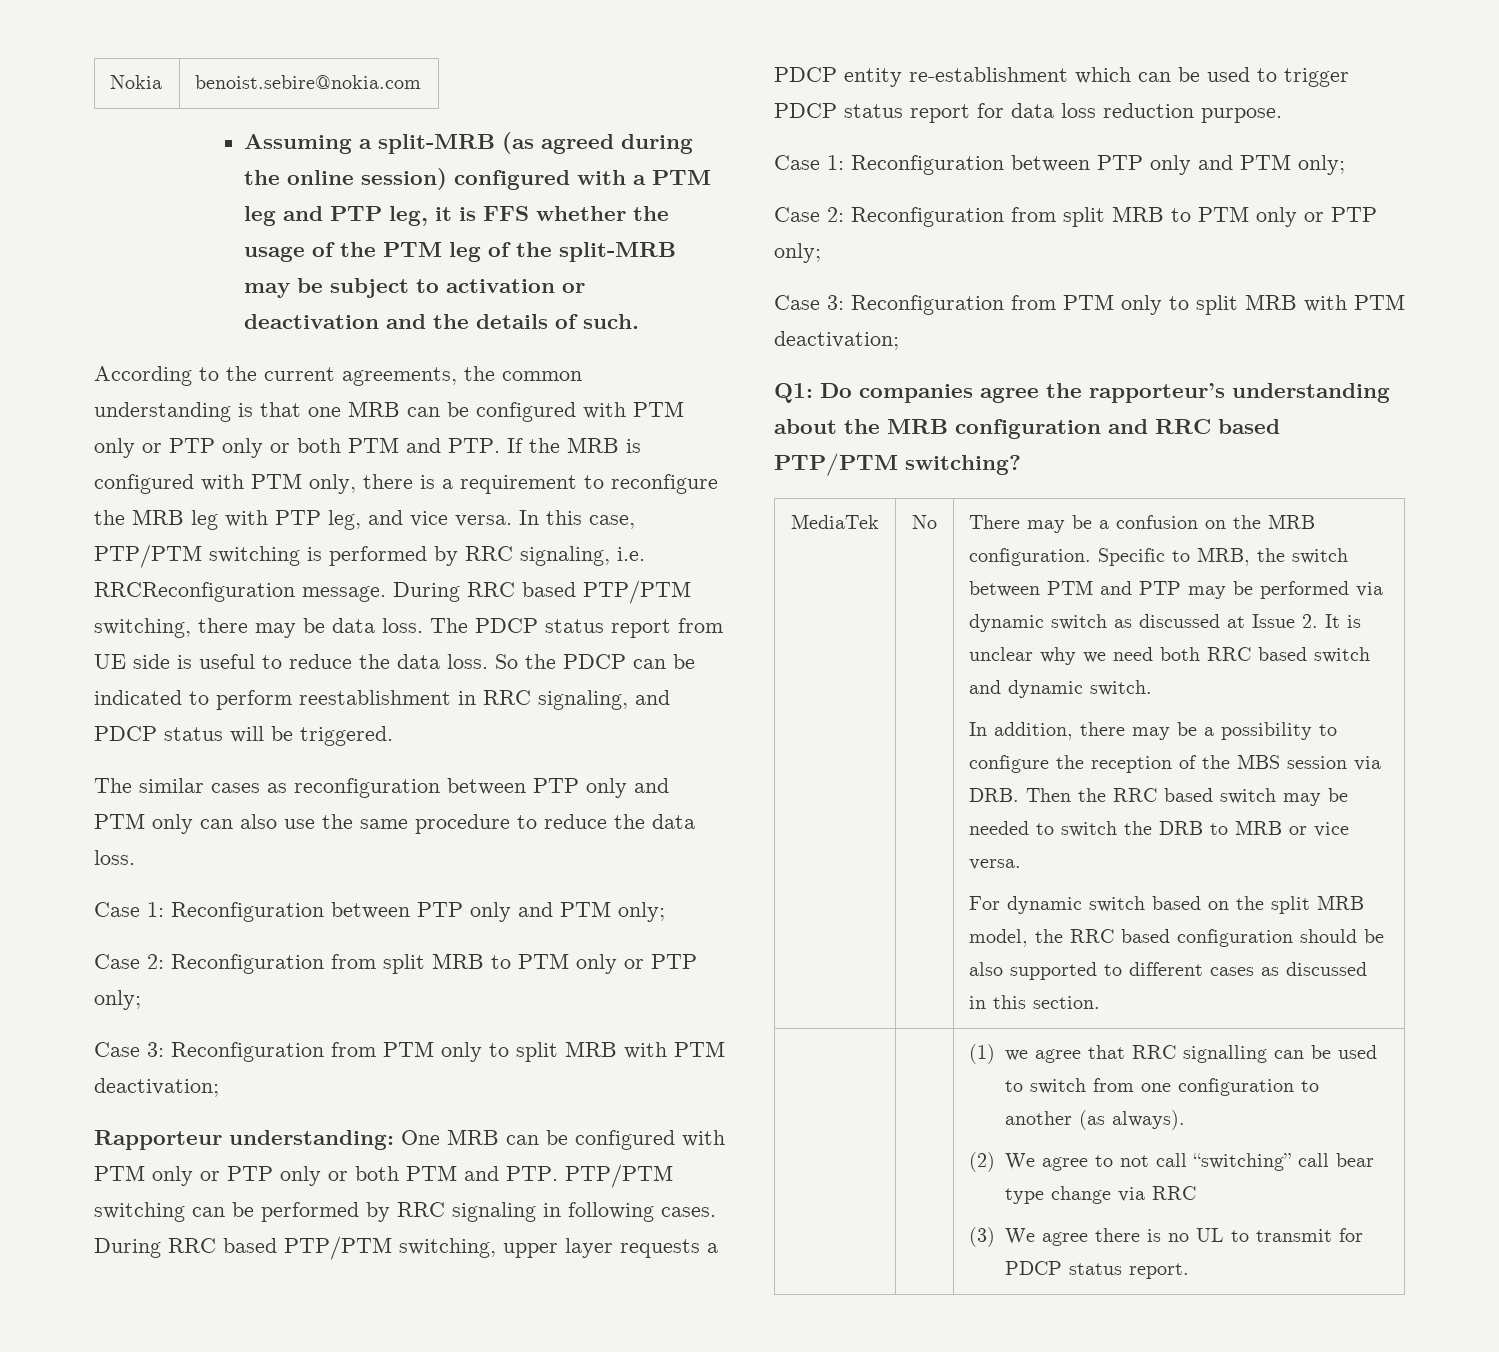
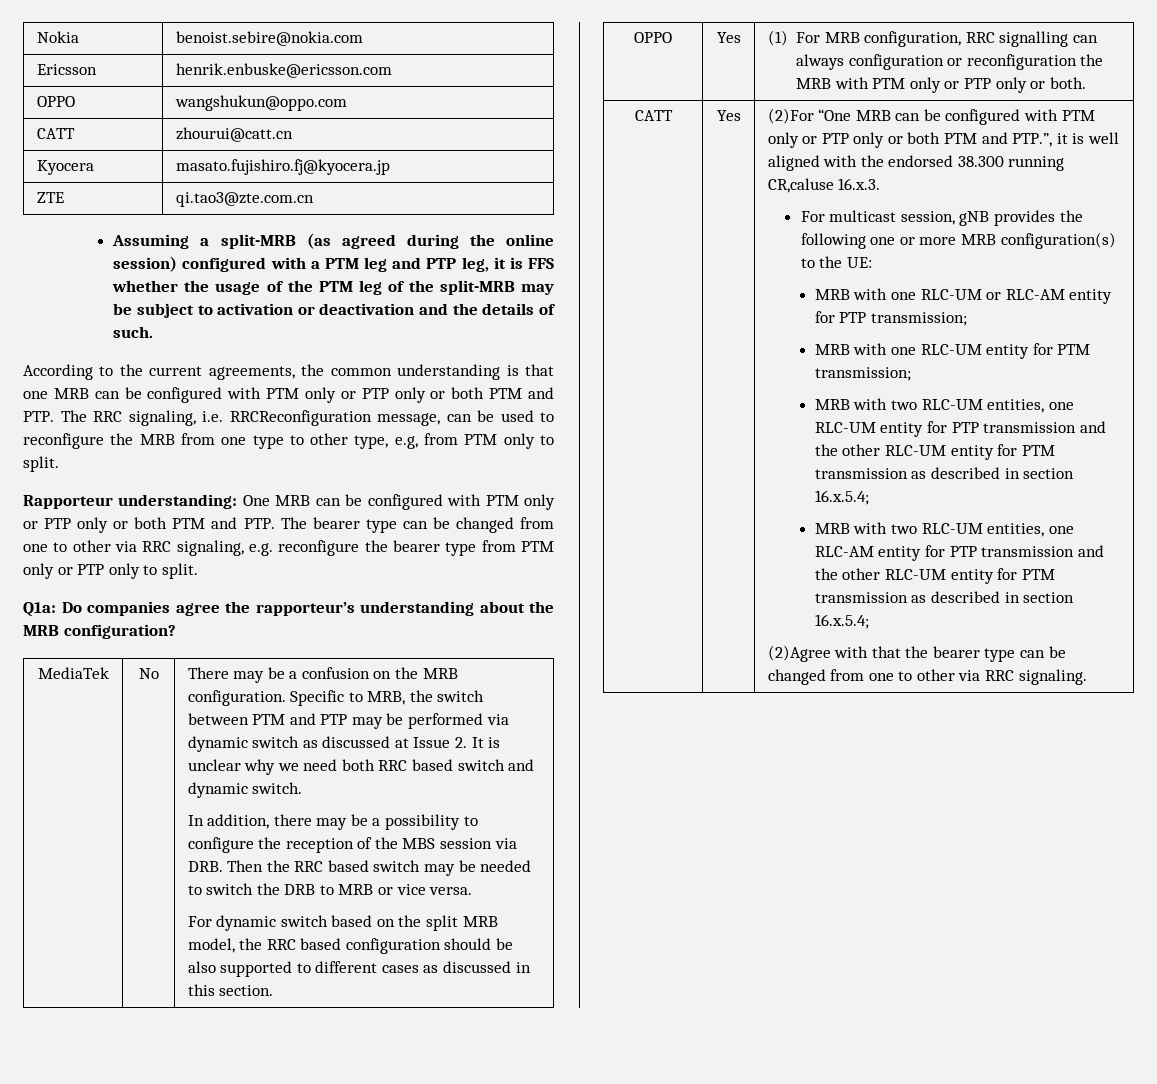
+ Ericsson | henrik.enbuske@ericsson.com
+ OPPO | wangshukun@oppo.com
+ CATT | zhourui@catt.cn
+ Kyocera | masato.fujishiro.fj@kyocera.jp
+ ZTE | qi.tao3@zte.com.cn
- According to the current agreements, the common understanding is that one MRB can be configured with PTM only or PTP only or both PTM and PTP. If the MRB is configured with PTM only, there is a requirement to reconfigure the MRB leg with PTP leg, and vice versa. In this case, PTP/PTM switching is performed by RRC signaling, i.e. RRCReconfiguration message. During RRC based PTP/PTM switching, there may be data loss. The PDCP status report from UE side is useful to reduce the data loss. So the PDCP can be indicated to perform reestablishment in RRC signaling, and PDCP status will be triggered.
- The similar cases as reconfiguration between PTP only and PTM only can also use the same procedure to reduce the data loss.
- Case 1: Reconfiguration between PTP only and PTM only;
- Case 2: Reconfiguration from split MRB to PTM only or PTP only;
- Case 3: Reconfiguration from PTM only to split MRB with PTM deactivation;
+ According to the current agreements, the common understanding is that one MRB can be configured with PTM only or PTP only or both PTM and PTP. The RRC signaling, i.e. RRCReconfiguration message, can be used to reconfigure the MRB from one type to other type, e.g, from PTM only to split.
- Rapporteur understanding: One MRB can be configured with PTM only or PTP only or both PTM and PTP. PTP/PTM switching can be performed by RRC signaling in following cases. During RRC based PTP/PTM switching, upper layer requests a PDCP entity re-establishment which can be used to trigger PDCP status report for data loss reduction purpose.
- Case 1: Reconfiguration between PTP only and PTM only;
- Case 2: Reconfiguration from split MRB to PTM only or PTP only;
- Case 3: Reconfiguration from PTM only to split MRB with PTM deactivation;
- Q1: Do companies agree the rapporteur’s understanding about the MRB configuration and RRC based PTP/PTM switching?
+ Rapporteur understanding: One MRB can be configured with PTM only or PTP only or both PTM and PTP. The bearer type can be changed from one to other via RRC signaling, e.g. reconfigure the bearer type from PTM only or PTP only to split.
+ Q1a: Do companies agree the rapporteur’s understanding about the MRB configuration?
+ OPPO | Yes
- (1) we agree that RRC signalling can be used to switch from one configuration to another (as always).
- (2) We agree to not call “switching” call bear type change via RRC
- (3) We agree there is no UL to transmit for PDCP status report.
+ (1) For MRB configuration, RRC signalling can always configuration or reconfiguration the MRB with PTM only or PTP only or both.
+ CATT | Yes | (2)For “One MRB can be configured with PTM only or PTP only or both PTM and PTP.”, it is well aligned with the endorsed 38.300 running CR,caluse 16.x.3.
+ For multicast session, gNB provides the following one or more MRB configuration(s) to the UE:
+ MRB with one RLC-UM or RLC-AM entity for PTP transmission;
+ MRB with one RLC-UM entity for PTM transmission;
+ MRB with two RLC-UM entities, one RLC-UM entity for PTP transmission and the other RLC-UM entity for PTM transmission as described in section 16.x.5.4;
+ MRB with two RLC-UM entities, one RLC-AM entity for PTP transmission and the other RLC-UM entity for PTM transmission as described in section 16.x.5.4;
+ (2)Agree with that the bearer type can be changed from one to other via RRC signaling.

